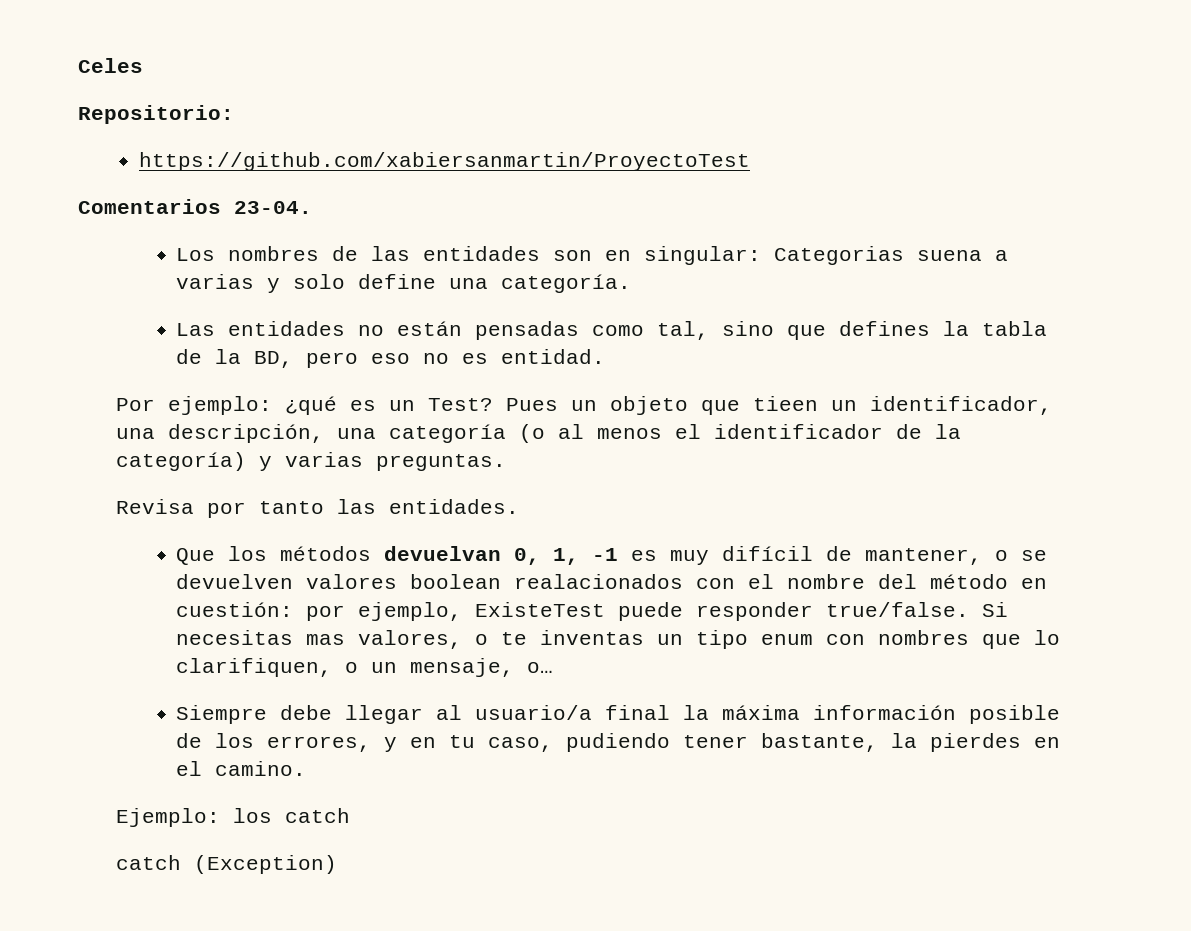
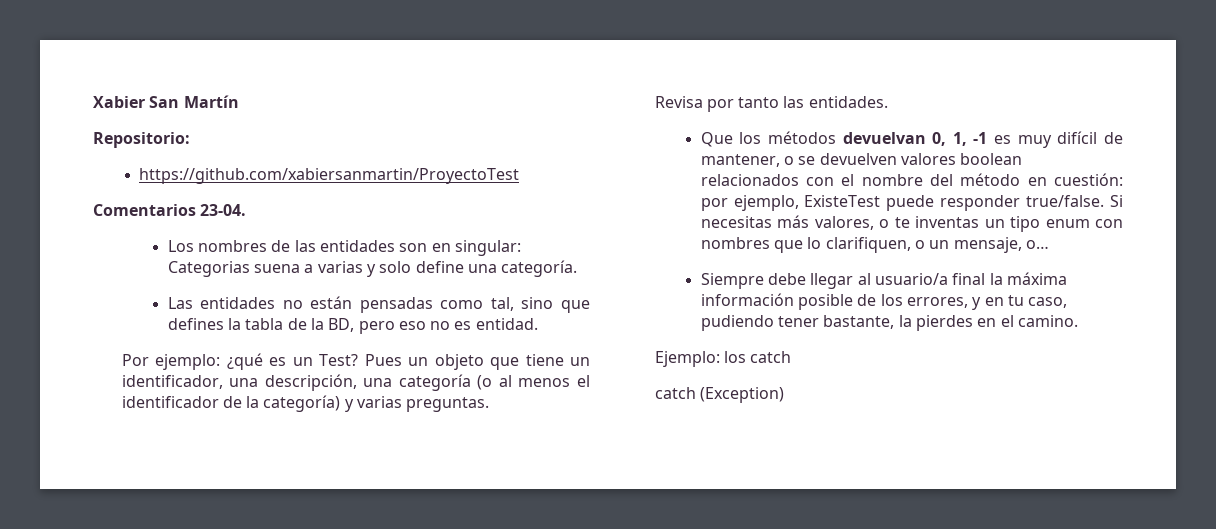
- Celes
+ Xabier San Martín
- Pues un objeto que tieen un identificador, una descripción, una categoría (o al menos el identificador de la categoría) y varias preguntas.
+ Pues un objeto que tiene un identificador, una descripción, una categoría (o al menos el identificador de la categoría) y varias preguntas.
- Que los métodos devuelvan 0, 1, -1 es muy difícil de mantener, o se devuelven valores boolean realacionados con el nombre del método en cuestión: por ejemplo, ExisteTest puede responder true/false.
+ Que los métodos devuelvan 0, 1, -1 es muy difícil de mantener, o se devuelven valores boolean relacionados con el nombre del método en cuestión: por ejemplo, ExisteTest puede responder true/false.
- Si necesitas mas valores, o te inventas un tipo enum con nombres que lo clarifiquen, o un mensaje, o…
+ Si necesitas más valores, o te inventas un tipo enum con nombres que lo clarifiquen, o un mensaje, o…

